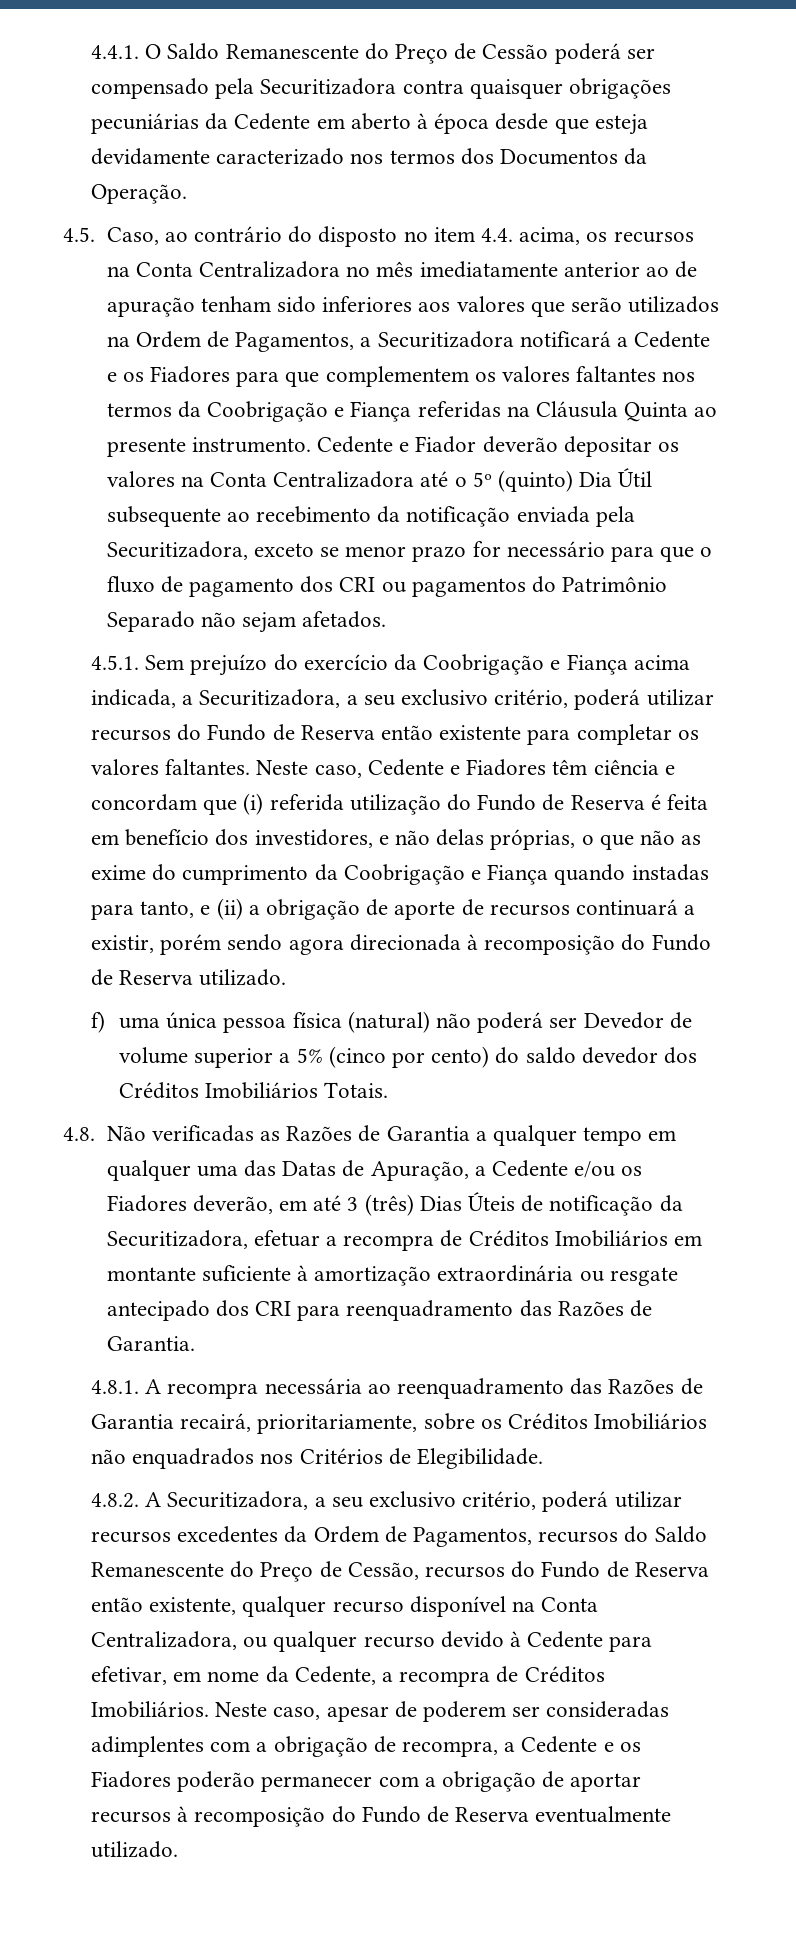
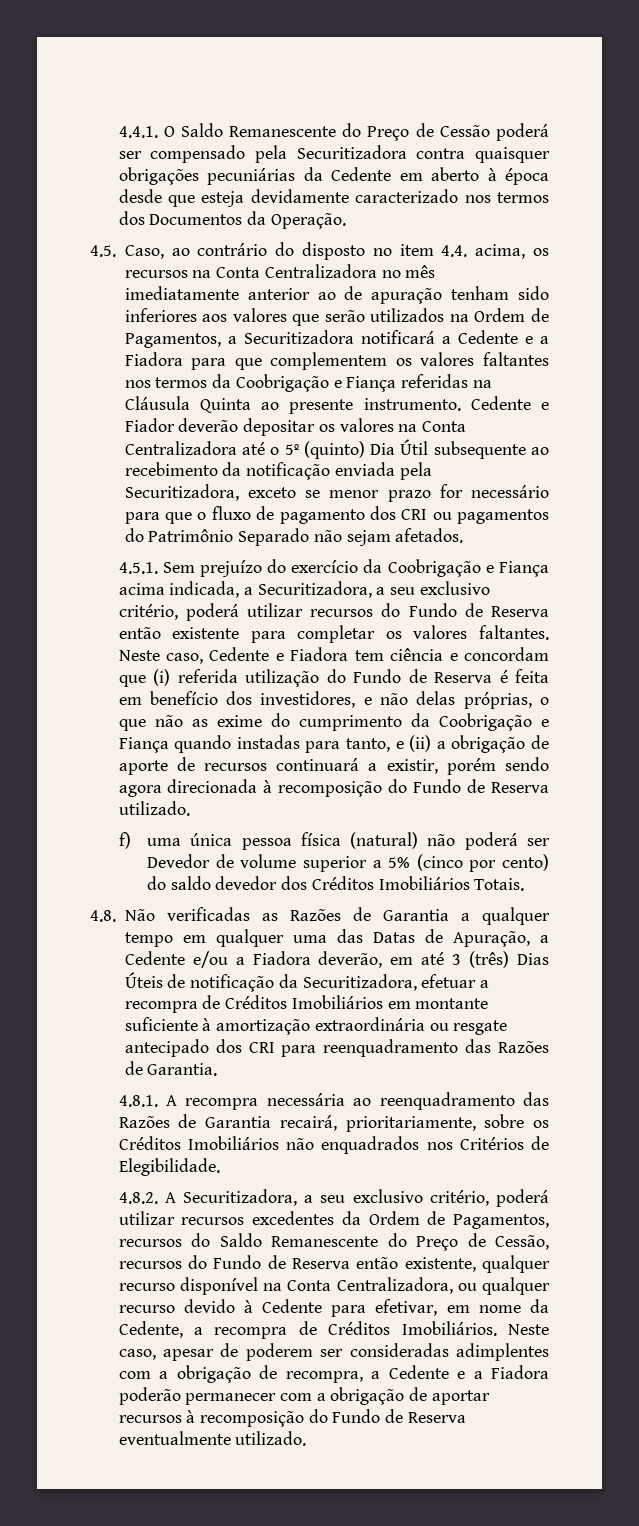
- 4.5. Caso, ao contrário do disposto no item 4.4. acima, os recursos na Conta Centralizadora no mês imediatamente anterior ao de apuração tenham sido inferiores aos valores que serão utilizados na Ordem de Pagamentos, a Securitizadora notificará a Cedente e os Fiadores para que complementem os valores faltantes nos termos da Coobrigação e Fiança referidas na Cláusula Quinta ao presente instrumento.
+ 4.5. Caso, ao contrário do disposto no item 4.4. acima, os recursos na Conta Centralizadora no mês imediatamente anterior ao de apuração tenham sido inferiores aos valores que serão utilizados na Ordem de Pagamentos, a Securitizadora notificará a Cedente e a Fiadora para que complementem os valores faltantes nos termos da Coobrigação e Fiança referidas na Cláusula Quinta ao presente instrumento.
- Neste caso, Cedente e Fiadores têm ciência e concordam que (i) referida utilização do Fundo de Reserva é feita em benefício dos investidores, e não delas próprias, o que não as exime do cumprimento da Coobrigação e Fiança quando instadas para tanto, e (ii) a obrigação de aporte de recursos continuará a existir, porém sendo agora direcionada à recomposição do Fundo de Reserva utilizado.
+ Neste caso, Cedente e Fiadora tem ciência e concordam que (i) referida utilização do Fundo de Reserva é feita em benefício dos investidores, e não delas próprias, o que não as exime do cumprimento da Coobrigação e Fiança quando instadas para tanto, e (ii) a obrigação de aporte de recursos continuará a existir, porém sendo agora direcionada à recomposição do Fundo de Reserva utilizado.
- 4.8. Não verificadas as Razões de Garantia a qualquer tempo em qualquer uma das Datas de Apuração, a Cedente e/ou os Fiadores deverão, em até 3 (três) Dias Úteis de notificação da Securitizadora, efetuar a recompra de Créditos Imobiliários em montante suficiente à amortização extraordinária ou resgate antecipado dos CRI para reenquadramento das Razões de Garantia.
+ 4.8. Não verificadas as Razões de Garantia a qualquer tempo em qualquer uma das Datas de Apuração, a Cedente e/ou a Fiadora deverão, em até 3 (três) Dias Úteis de notificação da Securitizadora, efetuar a recompra de Créditos Imobiliários em montante suficiente à amortização extraordinária ou resgate antecipado dos CRI para reenquadramento das Razões de Garantia.
- Neste caso, apesar de poderem ser consideradas adimplentes com a obrigação de recompra, a Cedente e os Fiadores poderão permanecer com a obrigação de aportar recursos à recomposição do Fundo de Reserva eventualmente utilizado.
+ Neste caso, apesar de poderem ser consideradas adimplentes com a obrigação de recompra, a Cedente e a Fiadora poderão permanecer com a obrigação de aportar recursos à recomposição do Fundo de Reserva eventualmente utilizado.

